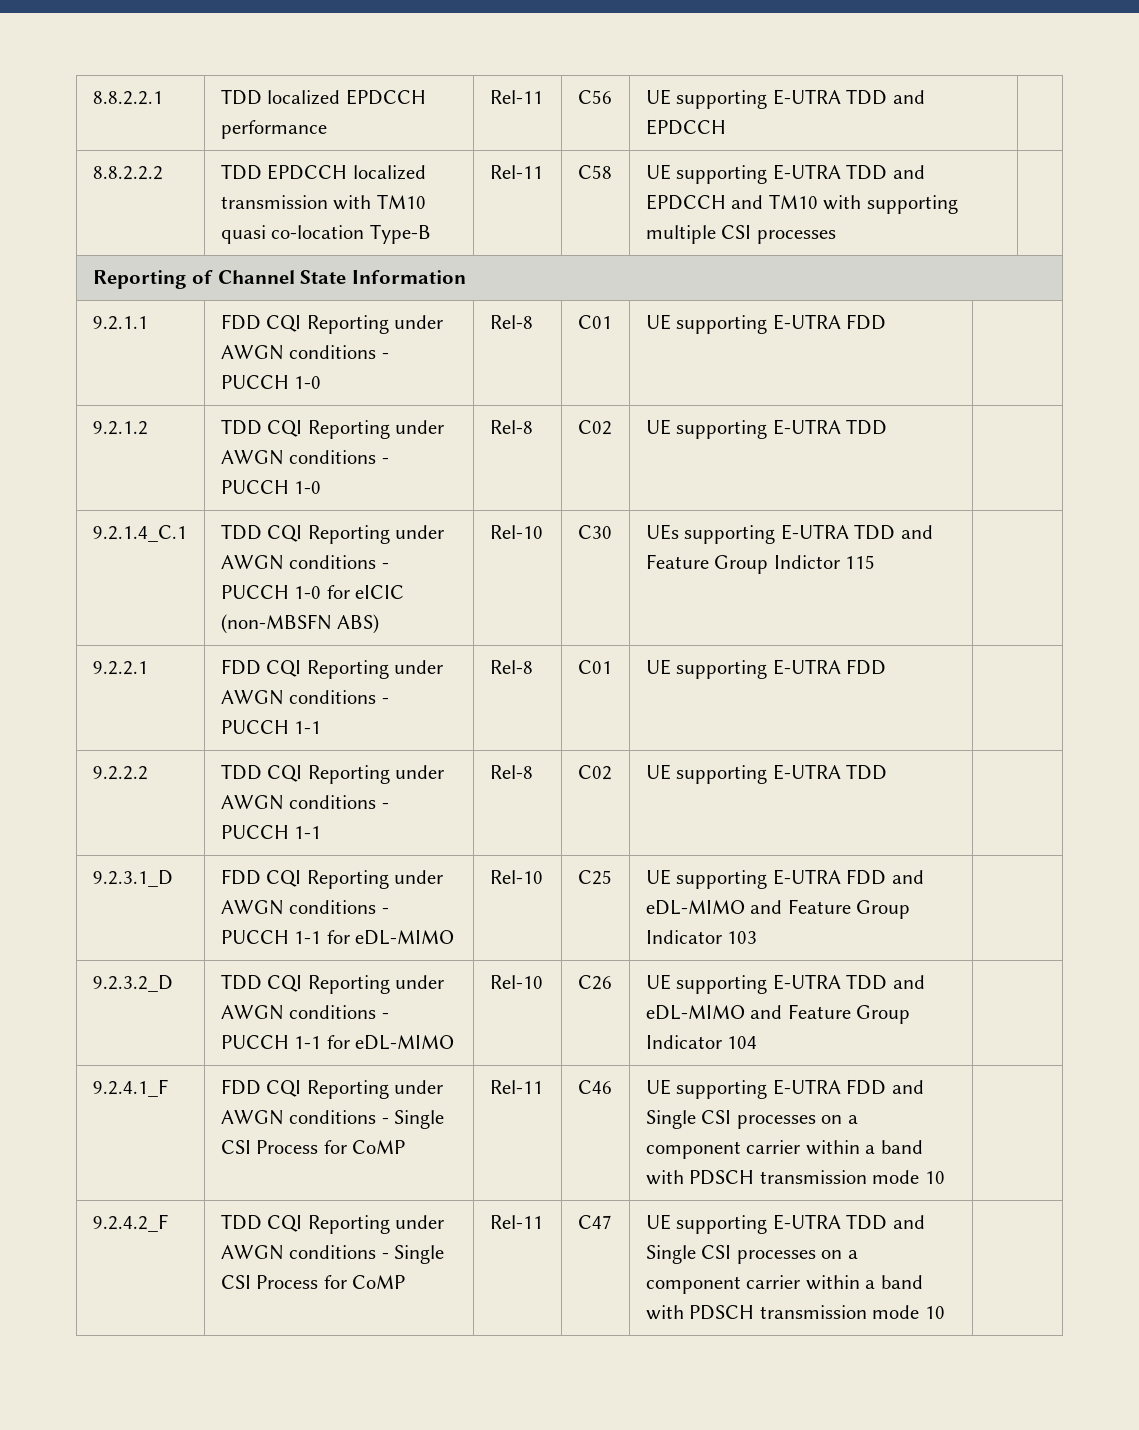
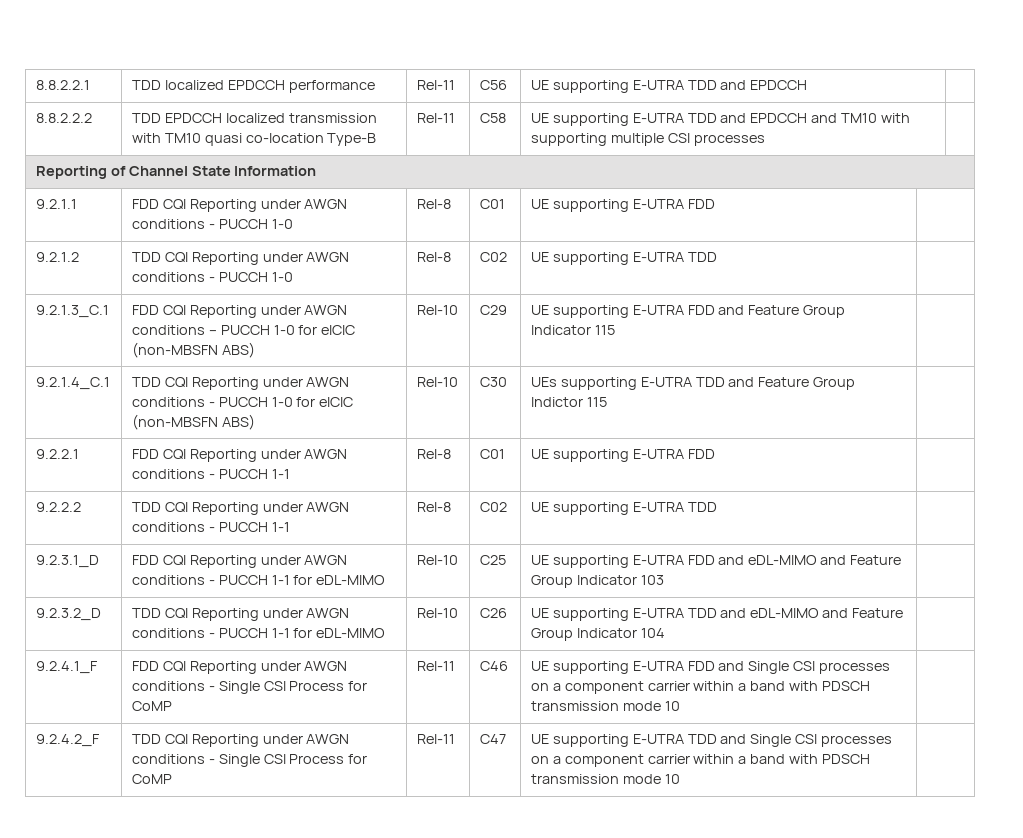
+ 9.2.1.3_C.1 | FDD CQI Reporting under AWGN conditions – PUCCH 1-0 for eICIC (non-MBSFN ABS) | Rel-10 | C29 | UE supporting E-UTRA FDD and Feature Group Indicator 115 |

